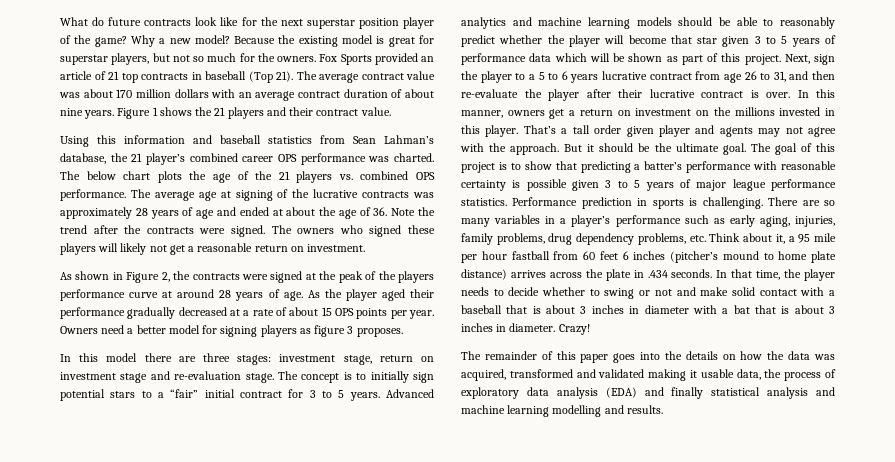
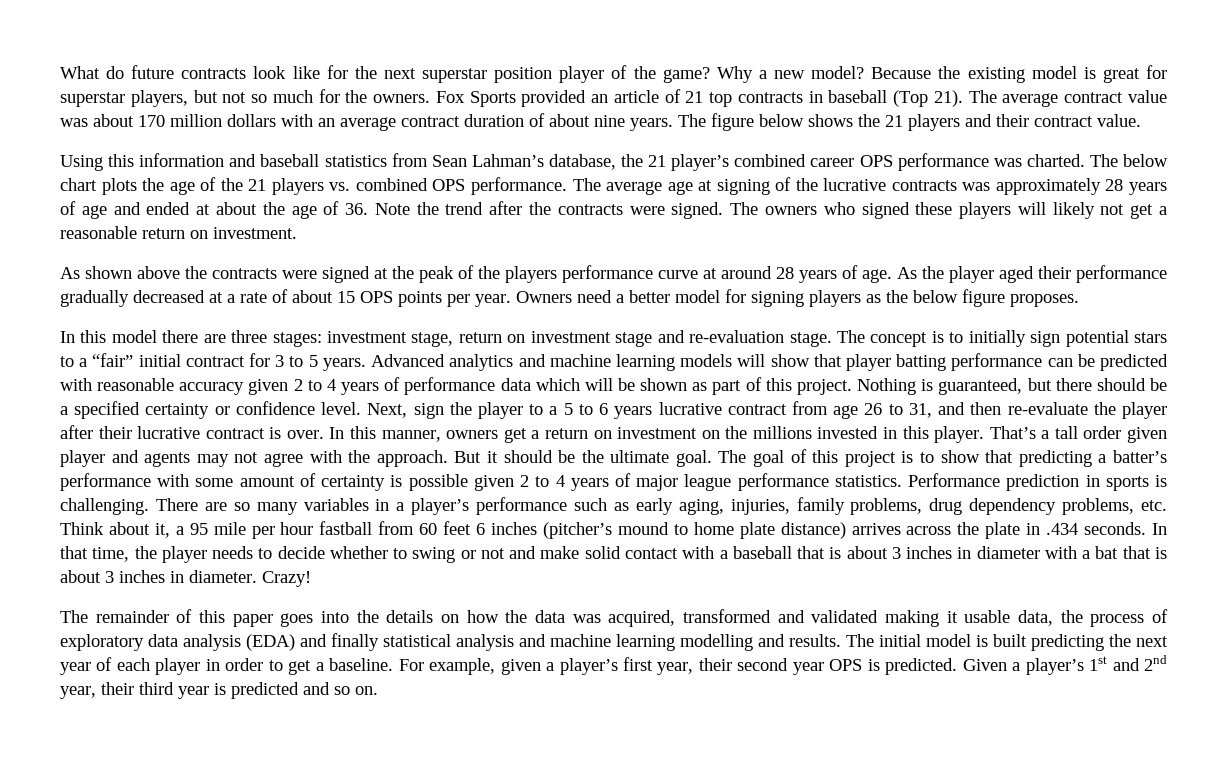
- Figure 1 shows the 21 players and their contract value.
+ The figure below shows the 21 players and their contract value.
- As shown in Figure 2, the contracts were signed at the peak of the players performance curve at around 28 years of age.
+ As shown above the contracts were signed at the peak of the players performance curve at around 28 years of age.
- Owners need a better model for signing players as figure 3 proposes.
+ Owners need a better model for signing players as the below figure proposes.
- Advanced analytics and machine learning models should be able to reasonably predict whether the player will become that star given 3 to 5 years of performance data which will be shown as part of this project.
+ Advanced analytics and machine learning models will show that player batting performance can be predicted with reasonable accuracy given 2 to 4 years of performance data which will be shown as part of this project.
+ Nothing is guaranteed, but there should be a specified certainty or confidence level.
- The goal of this project is to show that predicting a batter’s performance with reasonable certainty is possible given 3 to 5 years of major league performance statistics.
+ The goal of this project is to show that predicting a batter’s performance with some amount of certainty is possible given 2 to 4 years of major league performance statistics.
+ The initial model is built predicting the next year of each player in order to get a baseline. For example, given a player’s first year, their second year OPS is predicted. Given a player’s 1st and 2nd year, their third year is predicted and so on.

